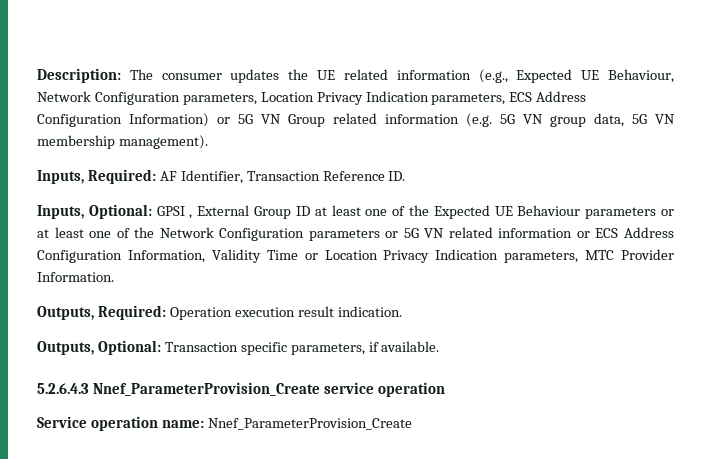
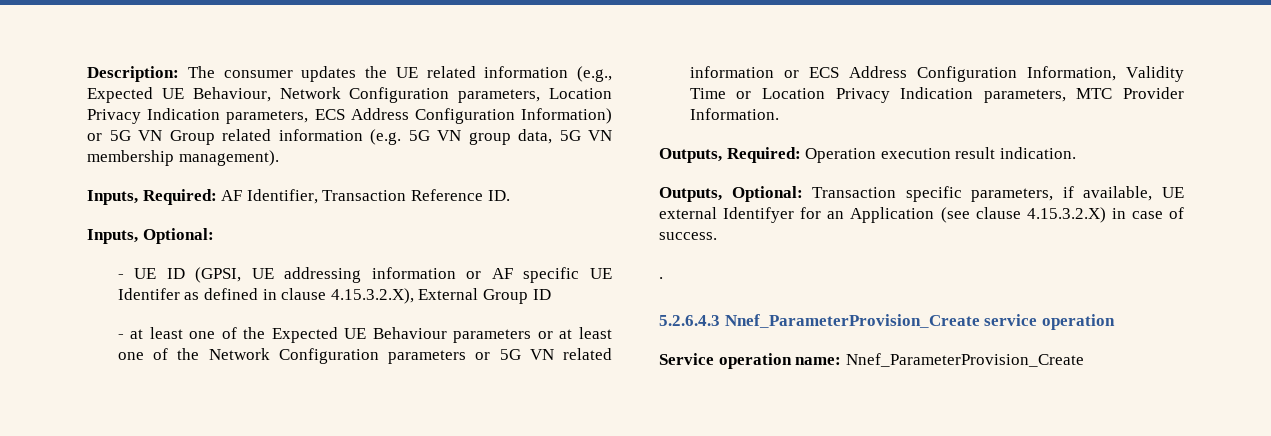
- Inputs, Optional: GPSI , External Group ID at least one of the Expected UE Behaviour parameters or at least one of the Network Configuration parameters or 5G VN related information or ECS Address Configuration Information, Validity Time or Location Privacy Indication parameters, MTC Provider Information.
+ Inputs, Optional:
+ - UE ID (GPSI, UE addressing information or AF specific UE Identifer as defined in clause 4.15.3.2.X), External Group ID
+ - at least one of the Expected UE Behaviour parameters or at least one of the Network Configuration parameters or 5G VN related information or ECS Address Configuration Information, Validity Time or Location Privacy Indication parameters, MTC Provider Information.
- Outputs, Optional: Transaction specific parameters, if available.
+ Outputs, Optional: Transaction specific parameters, if available, UE external Identifyer for an Application (see clause 4.15.3.2.X) in case of success.
+ .

